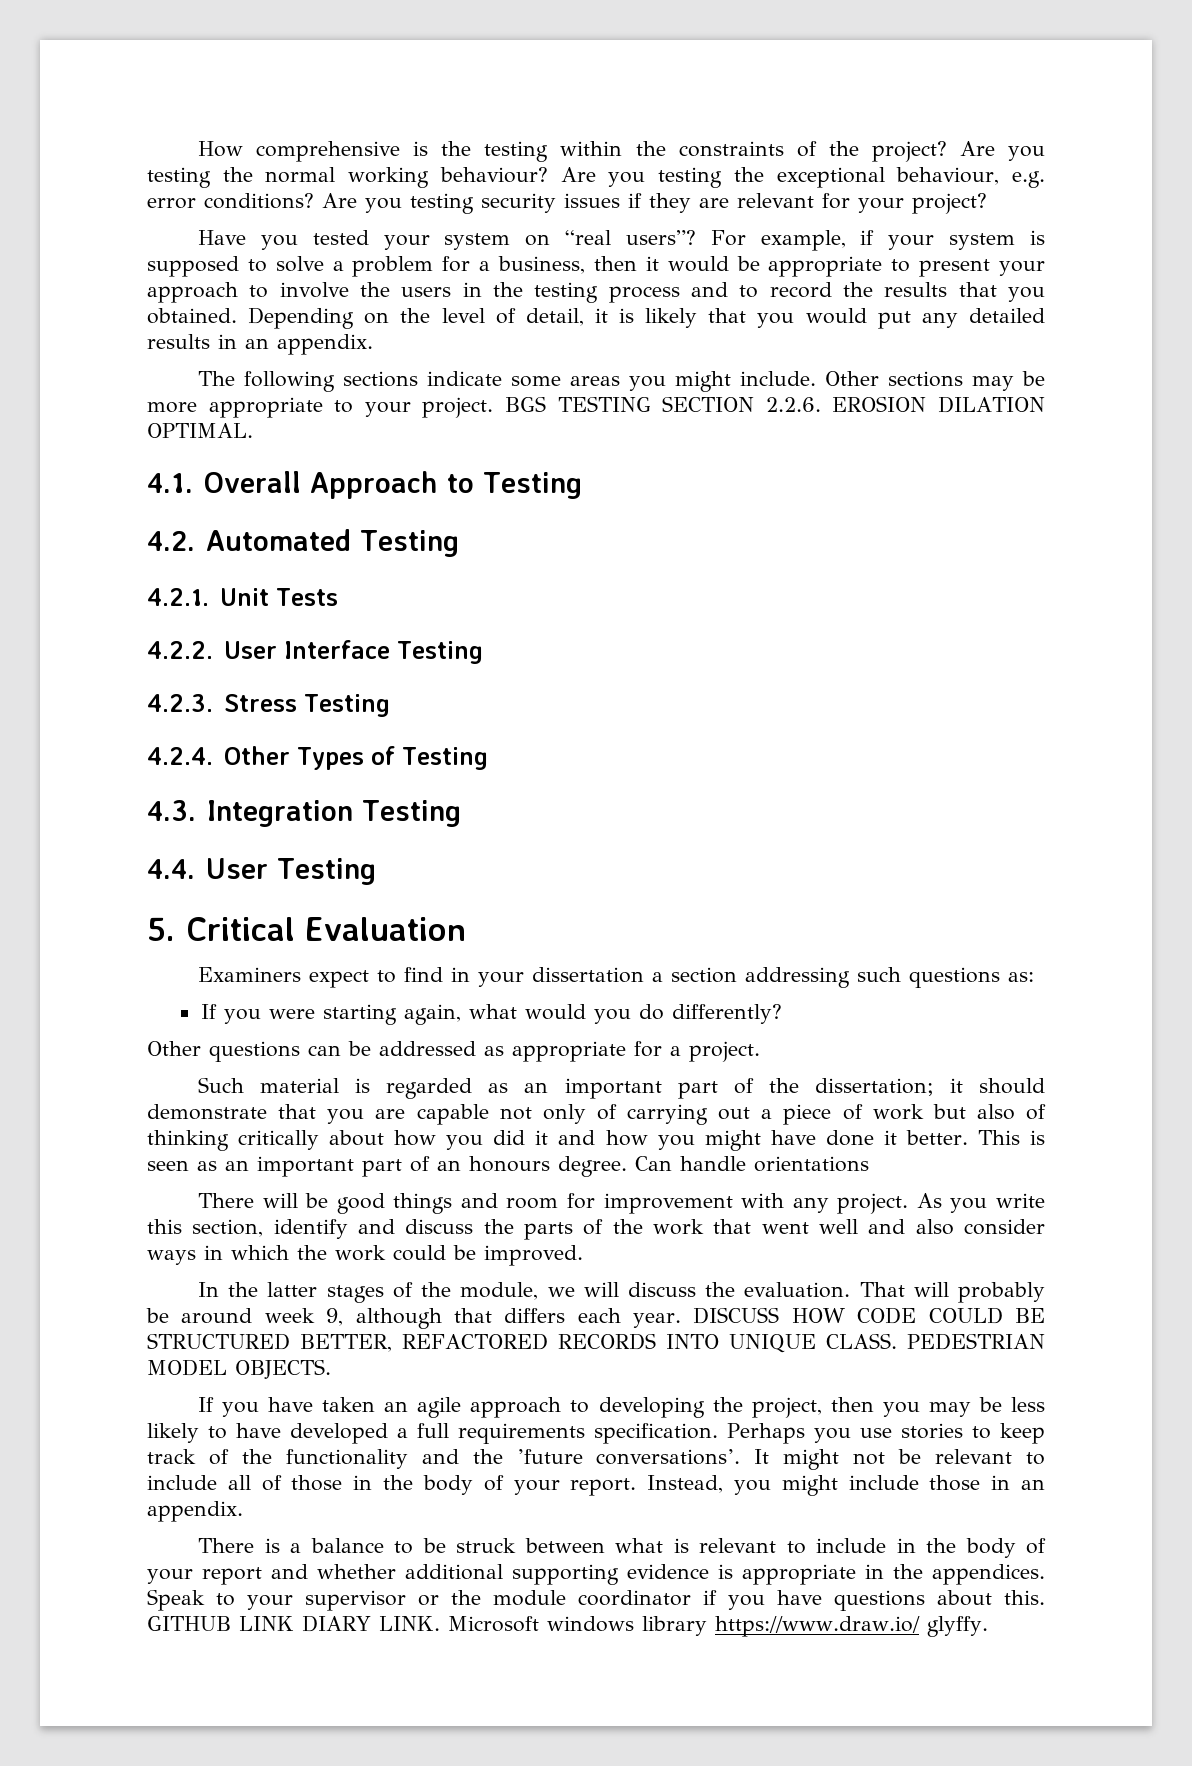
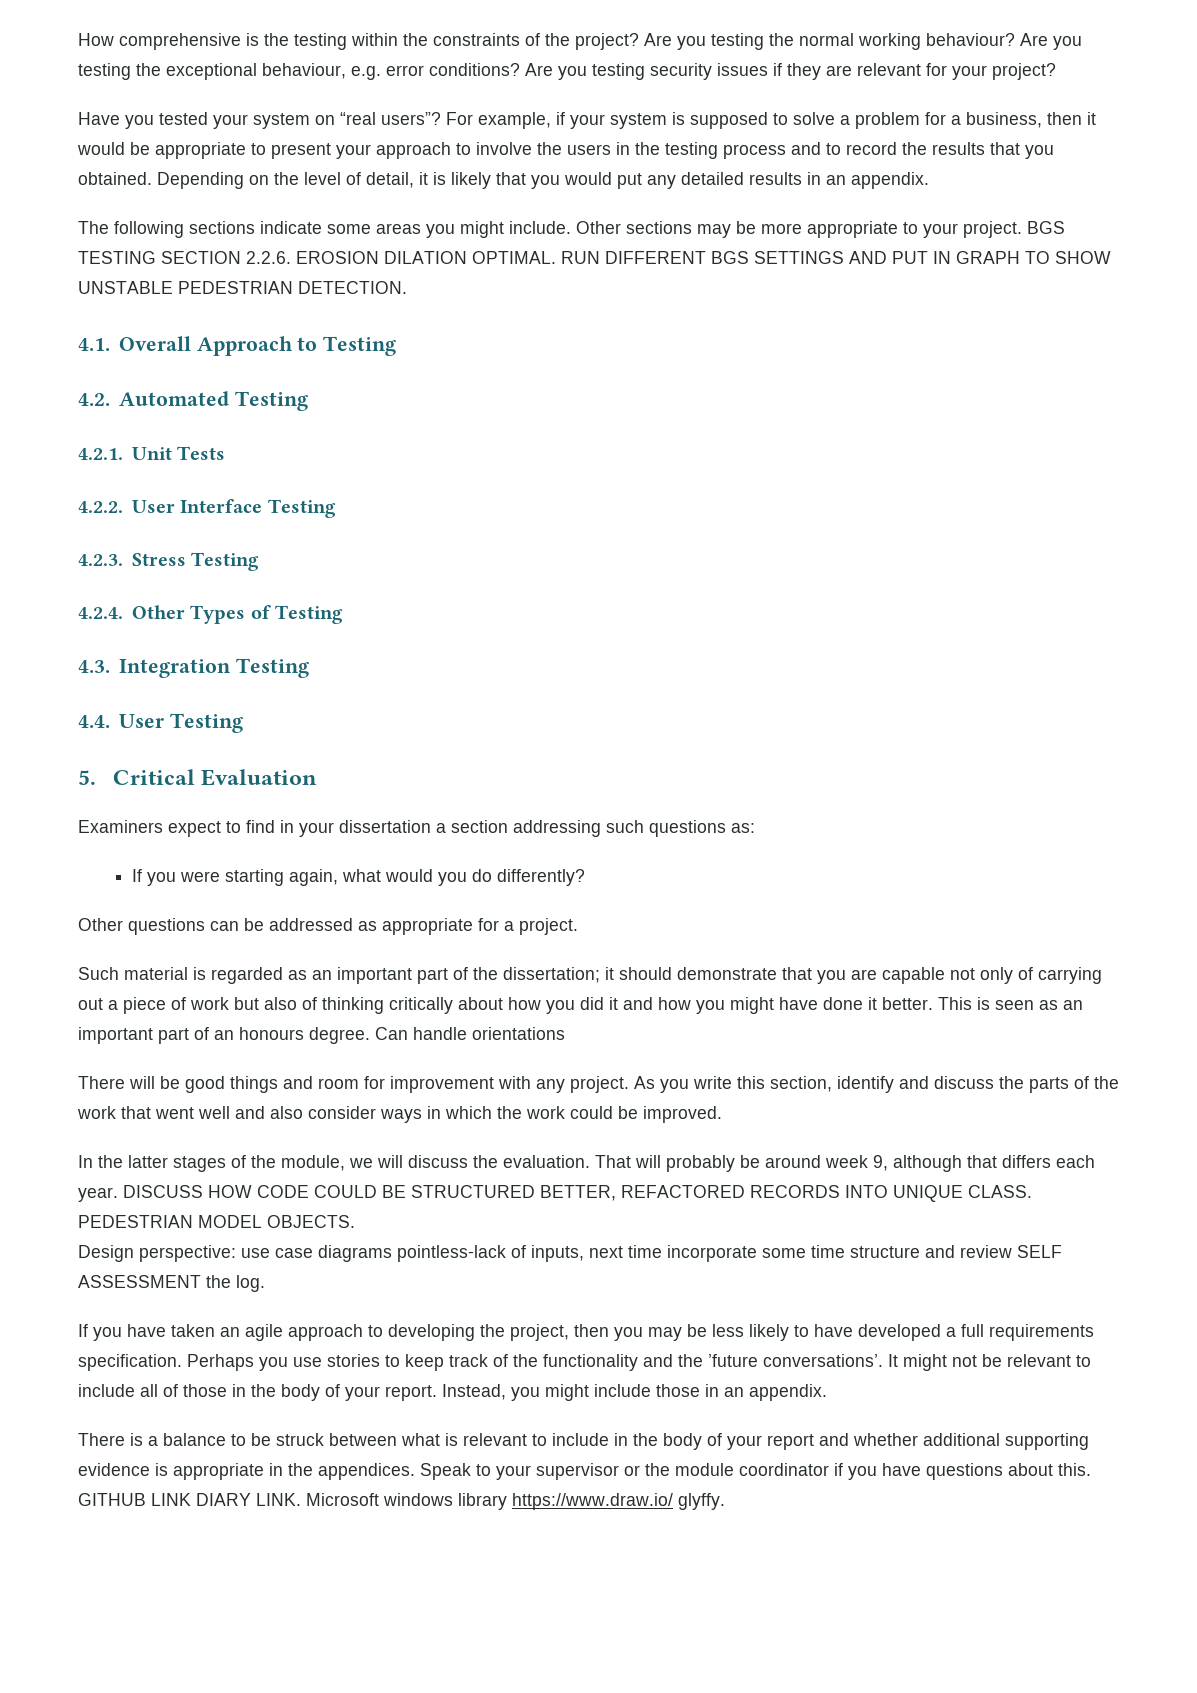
+ RUN DIFFERENT BGS SETTINGS AND PUT IN GRAPH TO SHOW UNSTABLE PEDESTRIAN DETECTION.
+ Design perspective: use case diagrams pointless-lack of inputs, next time incorporate some time structure and review SELF ASSESSMENT the log.

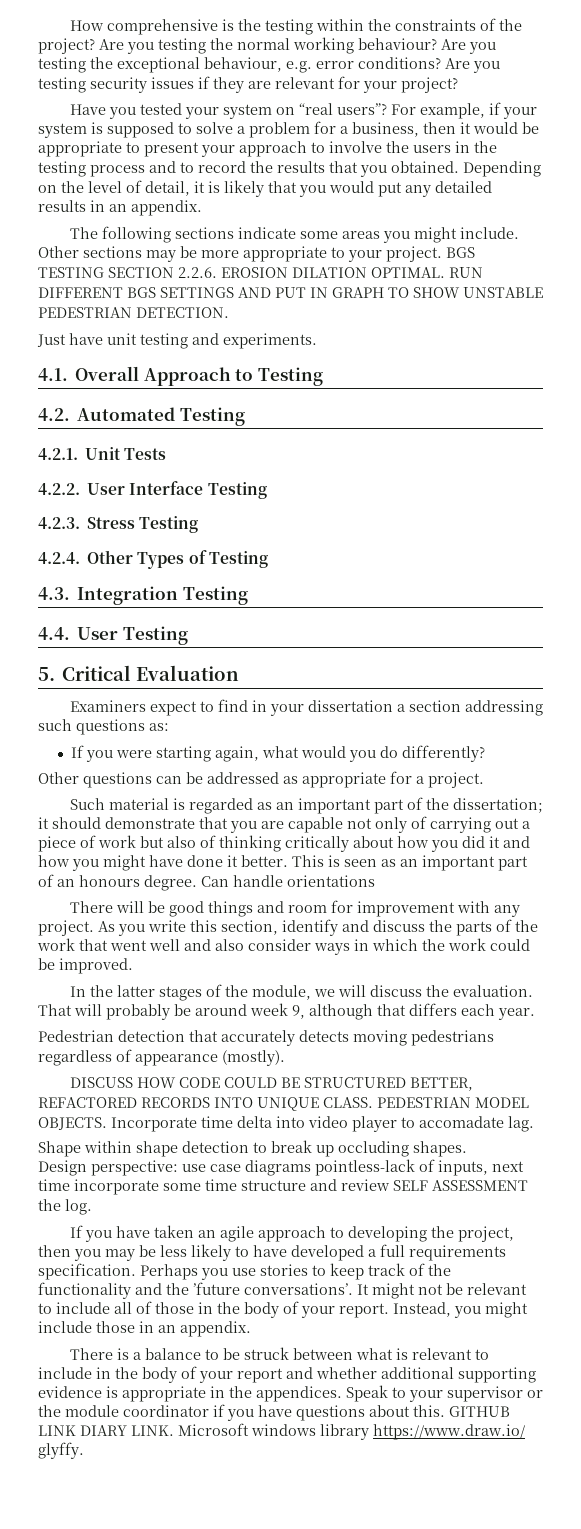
+ Just have unit testing and experiments.
- That will probably be around week 9, although that differs each year. DISCUSS HOW CODE COULD BE STRUCTURED BETTER, REFACTORED RECORDS INTO UNIQUE CLASS.
+ That will probably be around week 9, although that differs each year.
+ Pedestrian detection that accurately detects moving pedestrians regardless of appearance (mostly).
+ DISCUSS HOW CODE COULD BE STRUCTURED BETTER, REFACTORED RECORDS INTO UNIQUE CLASS.
+ Incorporate time delta into video player to accomadate lag.
+ Shape within shape detection to break up occluding shapes.

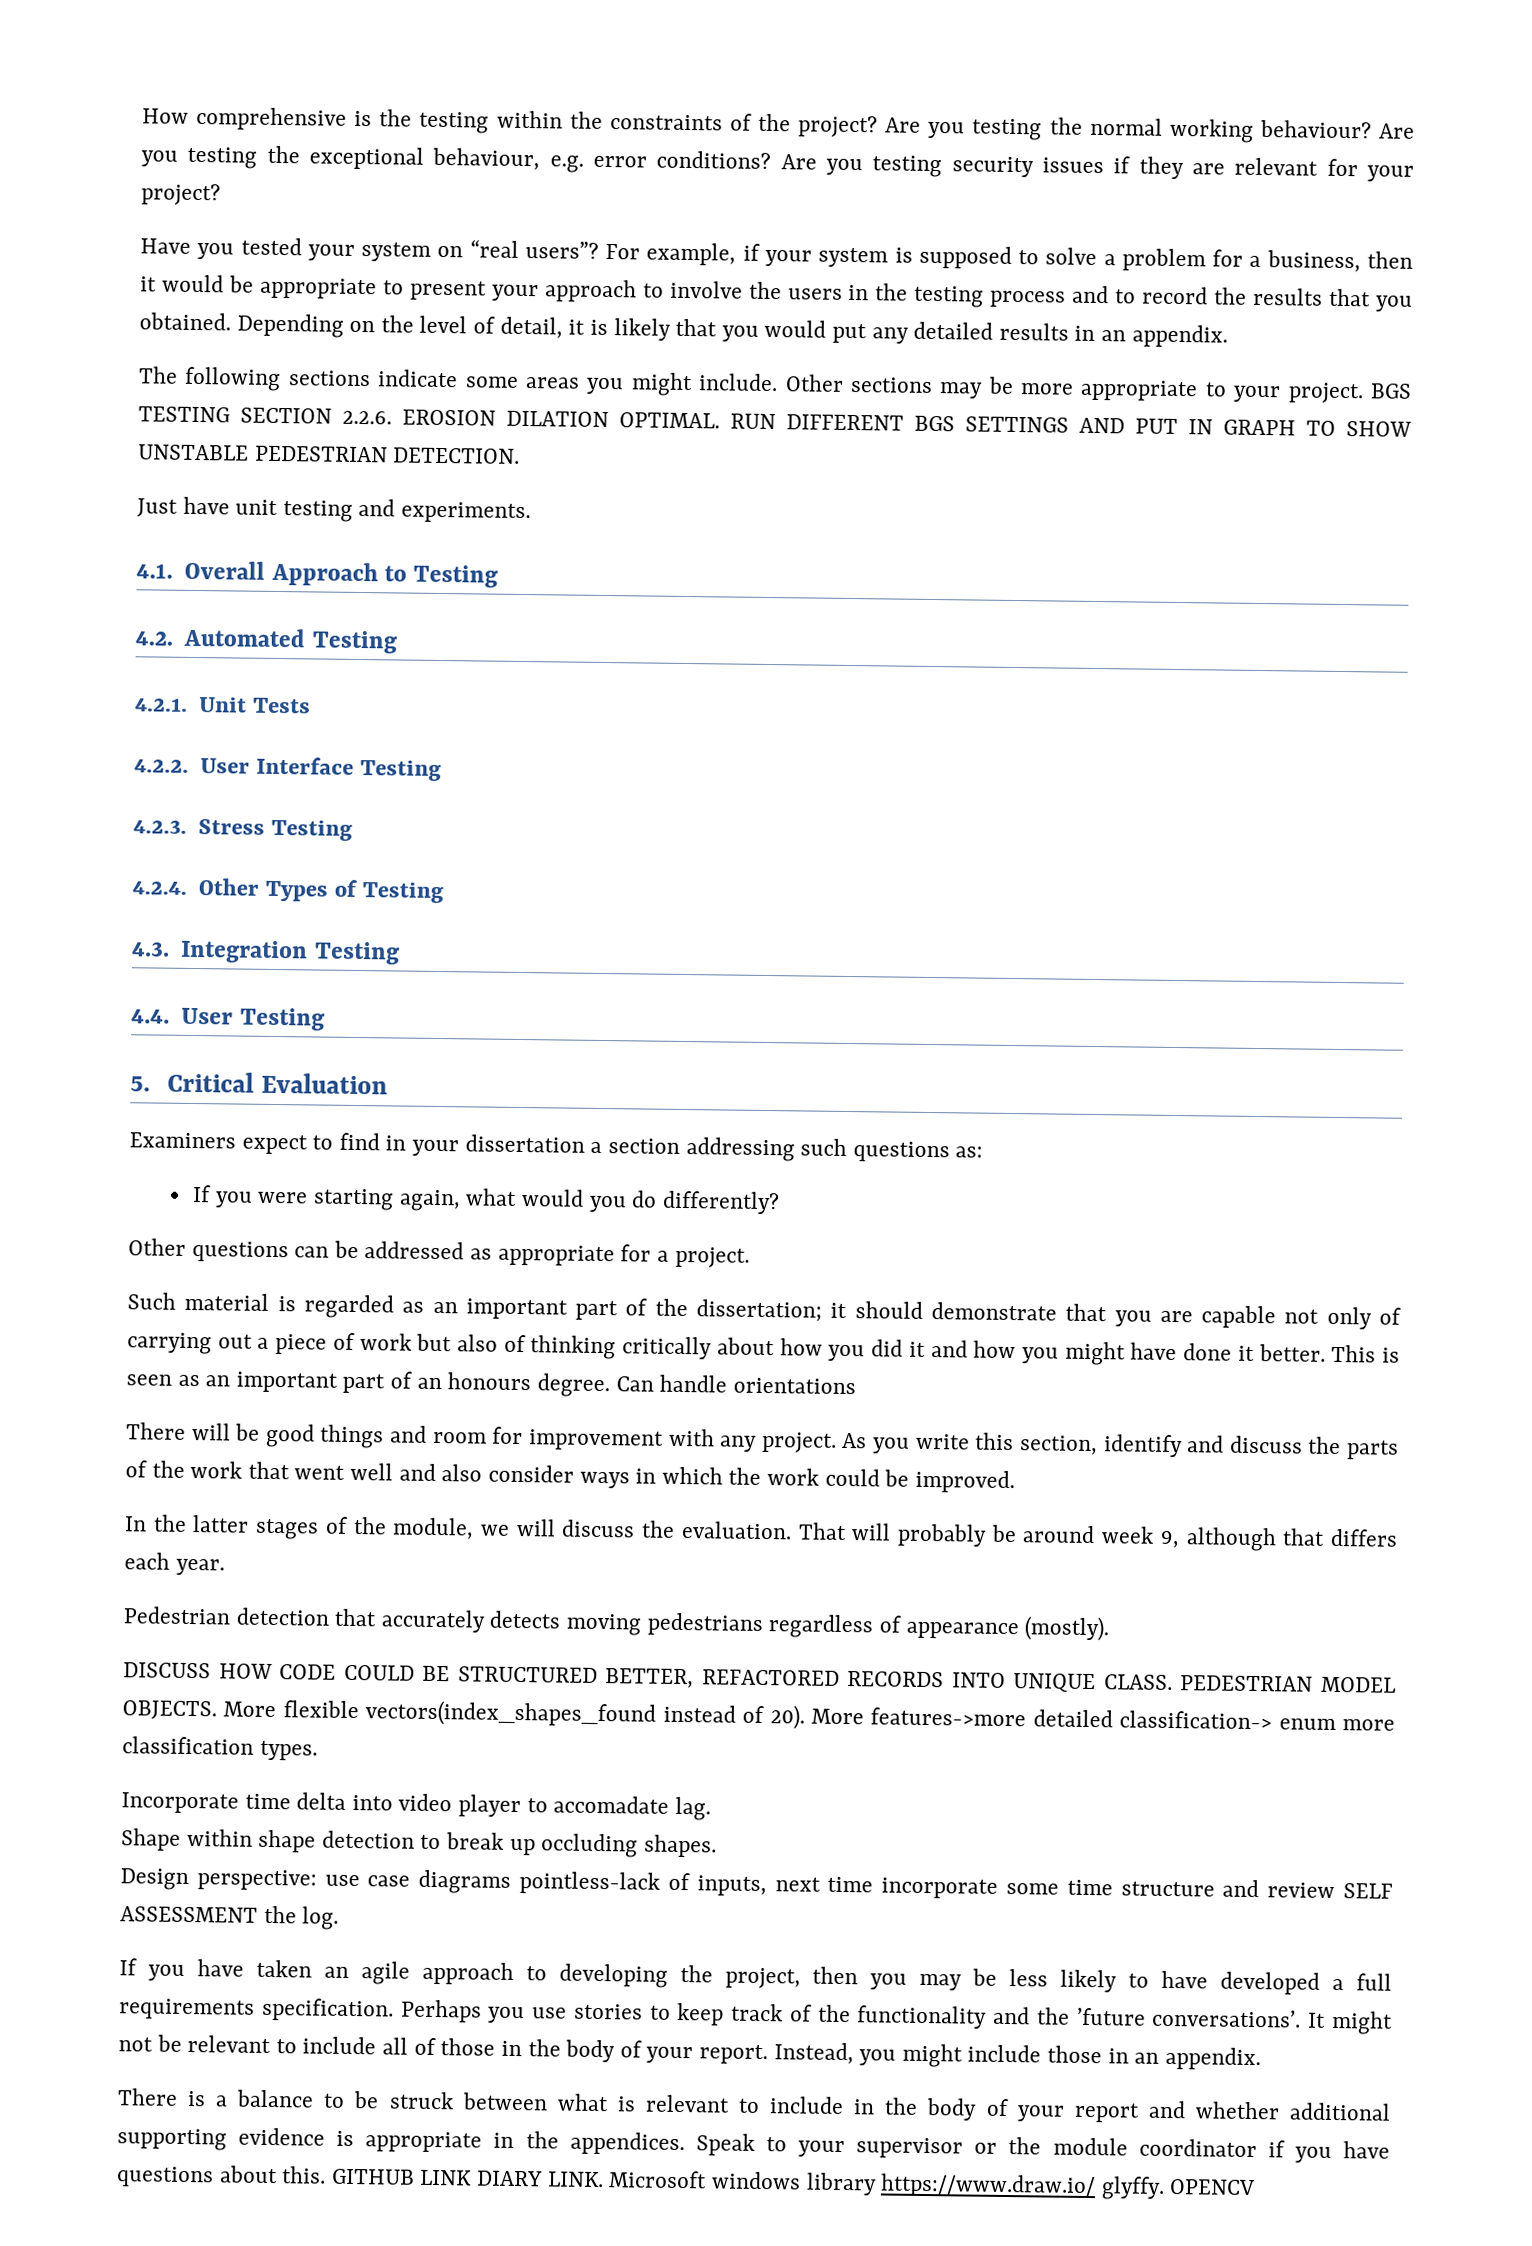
- PEDESTRIAN MODEL OBJECTS. Incorporate time delta into video player to accomadate lag.
+ PEDESTRIAN MODEL OBJECTS. More flexible vectors(index_shapes_found instead of 20). More features->more detailed classification-> enum more classification types.
+ Incorporate time delta into video player to accomadate lag.
+ OPENCV

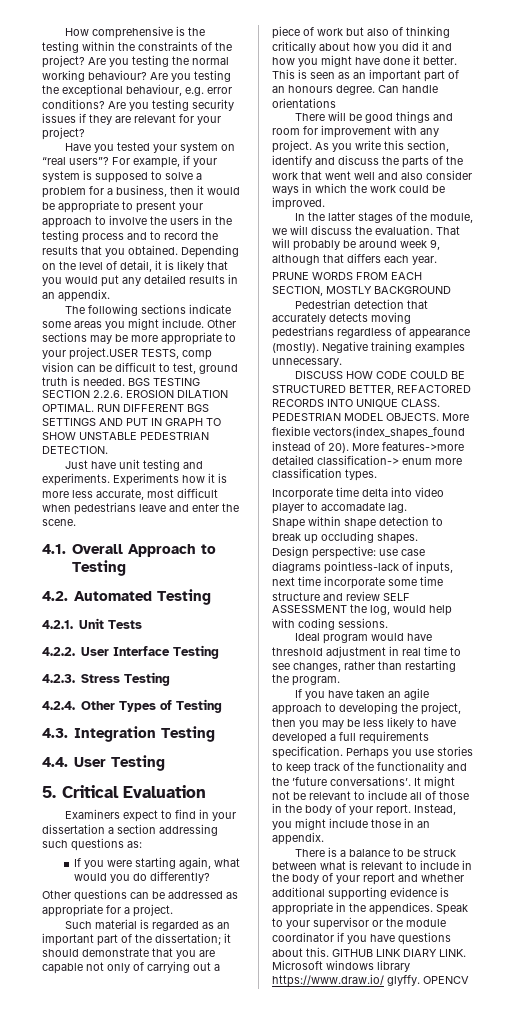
- Other sections may be more appropriate to your project.
+ Other sections may be more appropriate to your project.USER TESTS, comp vision can be difficult to test, ground truth is needed.
+ Experiments how it is more less accurate, most difficult when pedestrians leave and enter the scene.
+ PRUNE WORDS FROM EACH SECTION, MOSTLY BACKGROUND
+ Negative training examples unnecessary.
- Design perspective: use case diagrams pointless-lack of inputs, next time incorporate some time structure and review SELF ASSESSMENT the log.
+ Design perspective: use case diagrams pointless-lack of inputs, next time incorporate some time structure and review SELF ASSESSMENT the log, would help with coding sessions.
+ Ideal program would have threshold adjustment in real time to see changes, rather than restarting the program.

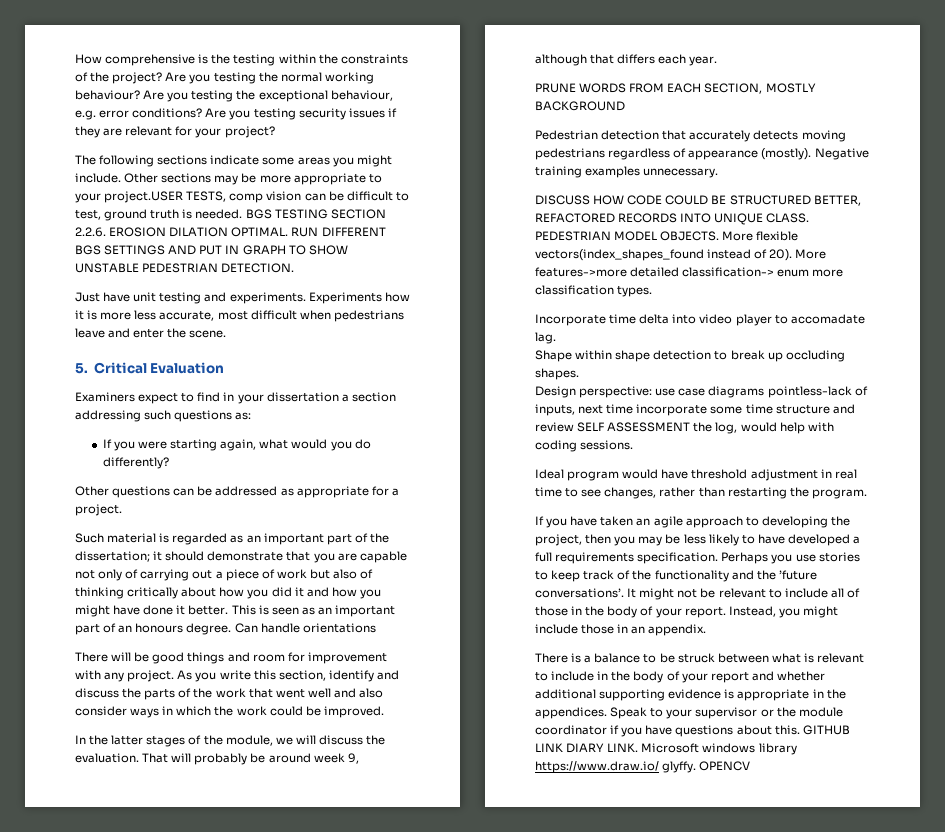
- Have you tested your system on “real users”? For example, if your system is supposed to solve a problem for a business, then it would be appropriate to present your approach to involve the users in the testing process and to record the results that you obtained. Depending on the level of detail, it is likely that you would put any detailed results in an appendix.
- 4.1. Overall Approach to Testing
- 4.2. Automated Testing
- 4.2.1. Unit Tests
- 4.2.2. User Interface Testing
- 4.2.3. Stress Testing
- 4.2.4. Other Types of Testing
- 4.3. Integration Testing
- 4.4. User Testing

